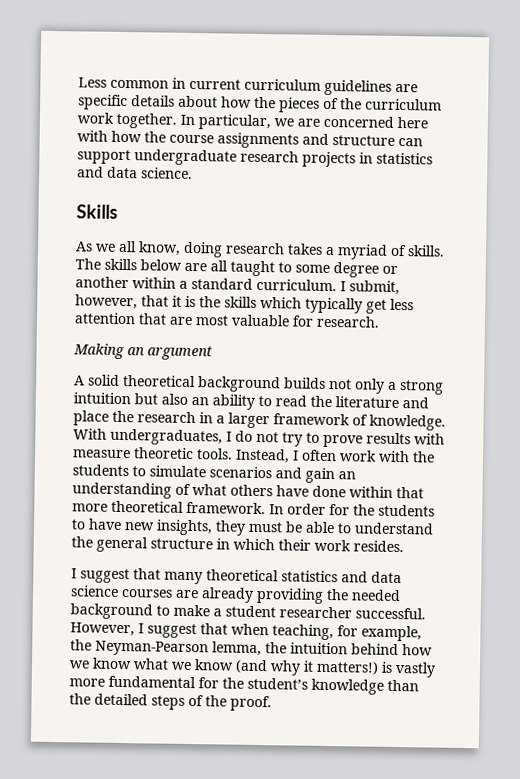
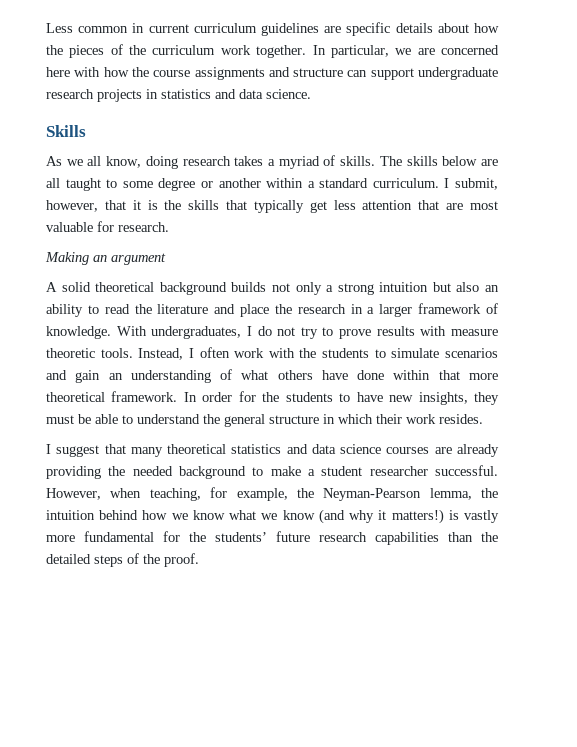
- I submit, however, that it is the skills which typically get less attention that are most valuable for research.
+ I submit, however, that it is the skills that typically get less attention that are most valuable for research.
- However, I suggest that when teaching, for example, the Neyman-Pearson lemma, the intuition behind how we know what we know (and why it matters!) is vastly more fundamental for the student’s knowledge than the detailed steps of the proof.
+ However, when teaching, for example, the Neyman-Pearson lemma, the intuition behind how we know what we know (and why it matters!) is vastly more fundamental for the students’ future research capabilities than the detailed steps of the proof.

